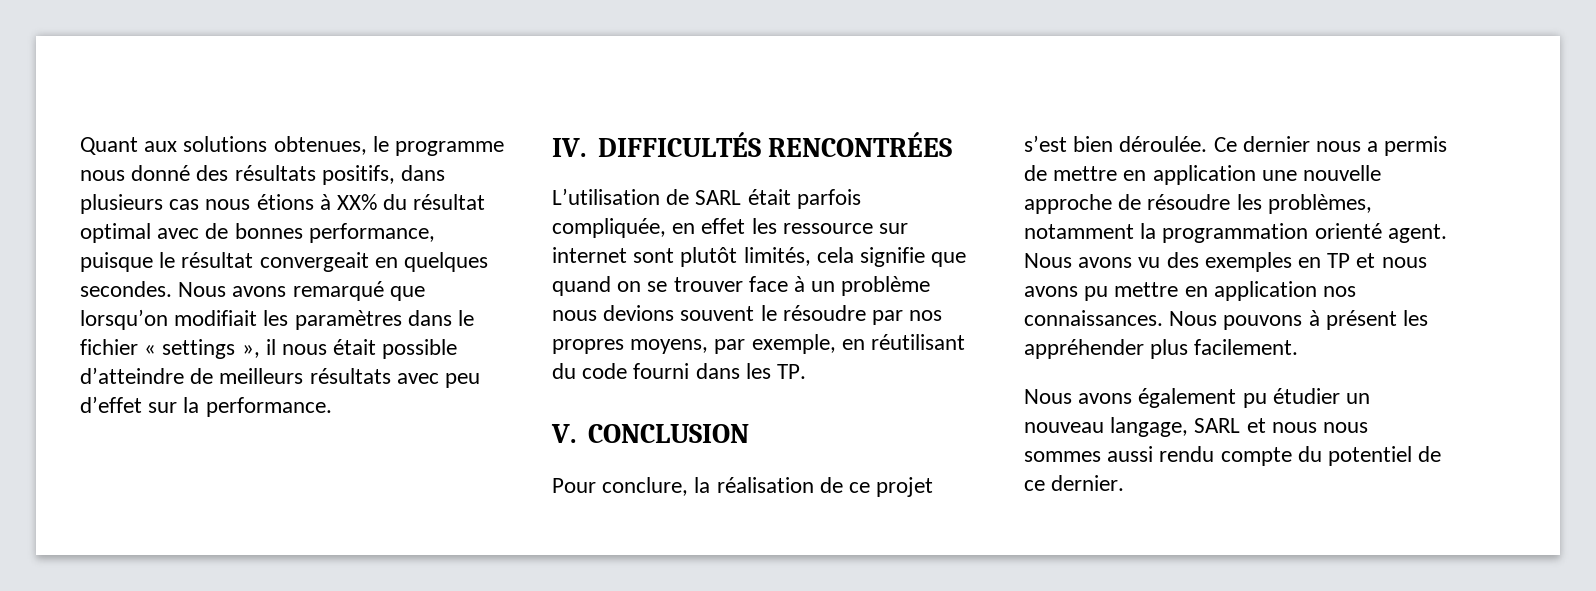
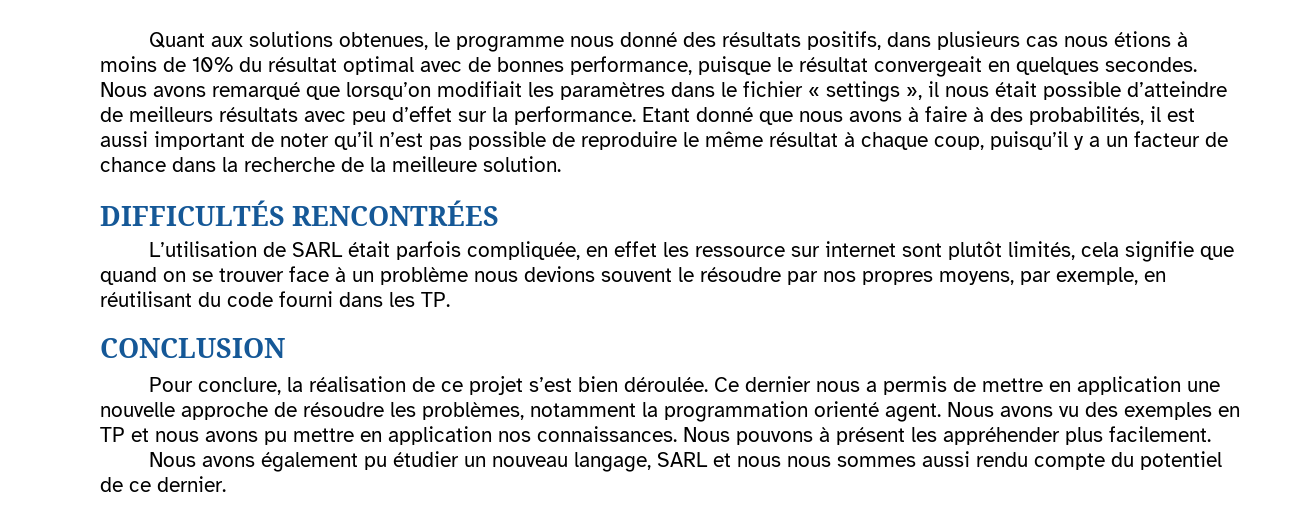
- Quant aux solutions obtenues, le programme nous donné des résultats positifs, dans plusieurs cas nous étions à XX% du résultat optimal avec de bonnes performance, puisque le résultat convergeait en quelques secondes.
+ Quant aux solutions obtenues, le programme nous donné des résultats positifs, dans plusieurs cas nous étions à moins de 10% du résultat optimal avec de bonnes performance, puisque le résultat convergeait en quelques secondes.
- Nous avons remarqué que lorsqu’on modifiait les paramètres dans le fichier « settings », il nous était possible d’atteindre de meilleurs résultats avec peu d’effet sur la performance.
- IV. DIFFICULTÉS RENCONTRÉES
+ Nous avons remarqué que lorsqu’on modifiait les paramètres dans le fichier « settings », il nous était possible d’atteindre de meilleurs résultats avec peu d’effet sur la performance. Etant donné que nous avons à faire à des probabilités, il est aussi important de noter qu’il n’est pas possible de reproduire le même résultat à chaque coup, puisqu’il y a un facteur de chance dans la recherche de la meilleure solution.
+ DIFFICULTÉS RENCONTRÉES
- V. CONCLUSION
+ CONCLUSION

